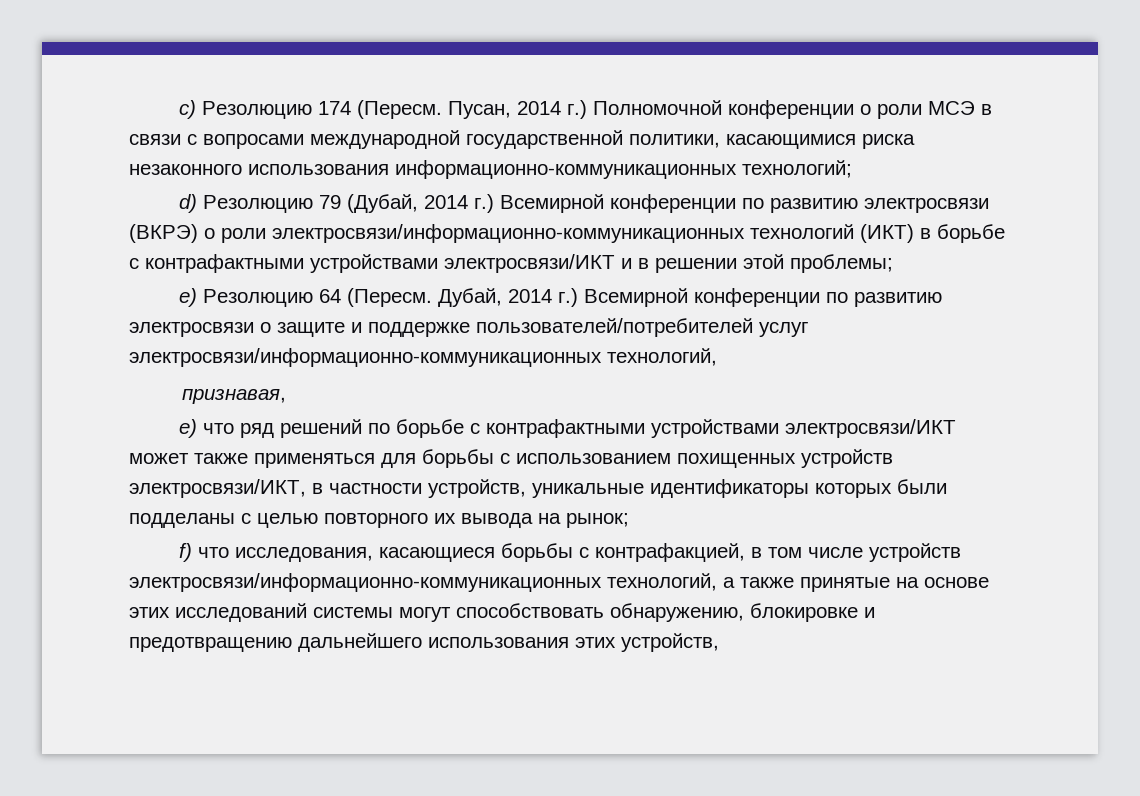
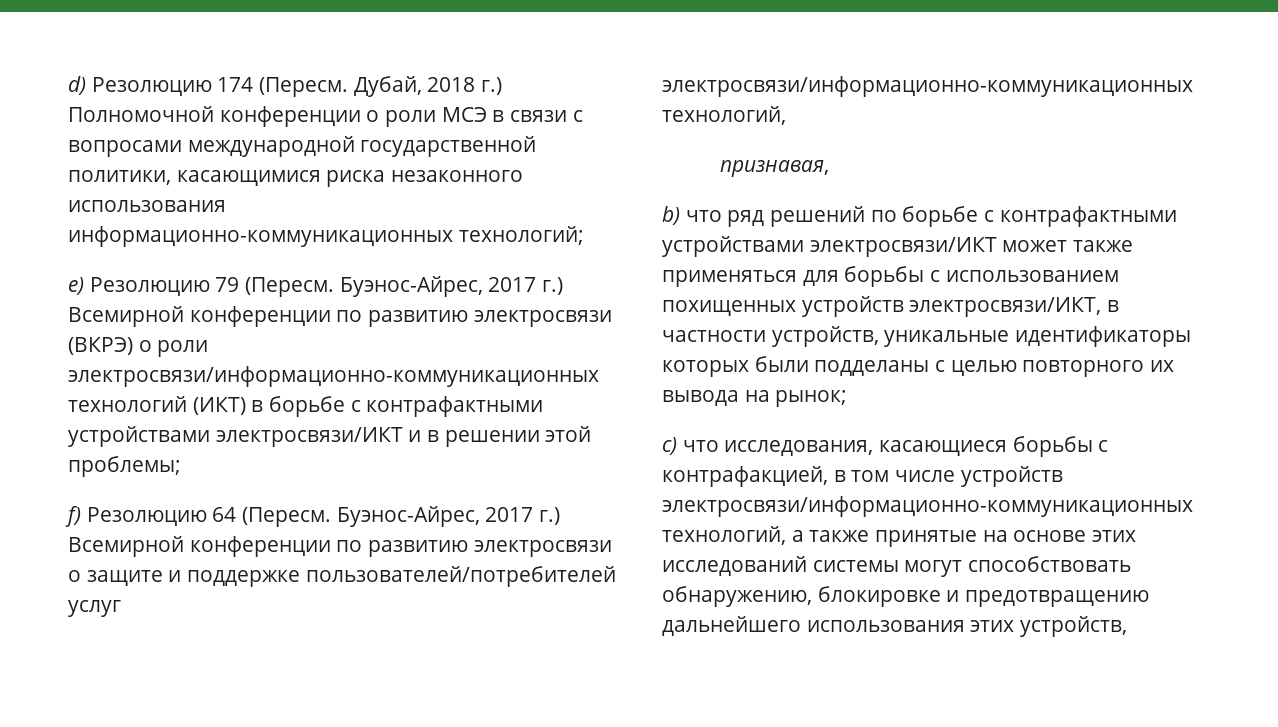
- с) Резолюцию 174 (Пересм.
+ d) Резолюцию 174 (Пересм.
- Пусан, 2014 г.) Полномочной конференции о роли МСЭ в связи с вопросами международной государственной политики, касающимися риска незаконного использования информационно-коммуникационных технологий;
+ Дубай, 2018 г.) Полномочной конференции о роли МСЭ в связи с вопросами международной государственной политики, касающимися риска незаконного использования информационно-коммуникационных технологий;
- d) Резолюцию 79 (Дубай, 2014 г.) Всемирной конференции по развитию электросвязи (ВКРЭ) о роли электросвязи/информационно-коммуникационных технологий (ИКТ) в борьбе с контрафактными устройствами электросвязи/ИКТ и в решении этой проблемы;
+ e) Резолюцию 79 (Пересм. Буэнос-Айрес, 2017 г.) Всемирной конференции по развитию электросвязи (ВКРЭ) о роли электросвязи/информационно-коммуникационных технологий (ИКТ) в борьбе с контрафактными устройствами электросвязи/ИКТ и в решении этой проблемы;
- e) Резолюцию 64 (Пересм.
+ f) Резолюцию 64 (Пересм.
- Дубай, 2014 г.) Всемирной конференции по развитию электросвязи о защите и поддержке пользователей/потребителей услуг электросвязи/информационно-коммуникационных технологий,
+ Буэнос-Айрес, 2017 г.) Всемирной конференции по развитию электросвязи о защите и поддержке пользователей/потребителей услуг электросвязи/информационно-коммуникационных технологий,
- e) что ряд решений по борьбе с контрафактными устройствами электросвязи/ИКТ может также применяться для борьбы с использованием похищенных устройств электросвязи/ИКТ, в частности устройств, уникальные идентификаторы которых были подделаны с целью повторного их вывода на рынок;
+ b) что ряд решений по борьбе с контрафактными устройствами электросвязи/ИКТ может также применяться для борьбы с использованием похищенных устройств электросвязи/ИКТ, в частности устройств, уникальные идентификаторы которых были подделаны с целью повторного их вывода на рынок;
- f) что исследования, касающиеся борьбы с контрафакцией, в том числе устройств электросвязи/информационно-коммуникационных технологий, а также принятые на основе этих исследований системы могут способствовать обнаружению, блокировке и предотвращению дальнейшего использования этих устройств,
+ c) что исследования, касающиеся борьбы с контрафакцией, в том числе устройств электросвязи/информационно-коммуникационных технологий, а также принятые на основе этих исследований системы могут способствовать обнаружению, блокировке и предотвращению дальнейшего использования этих устройств,

